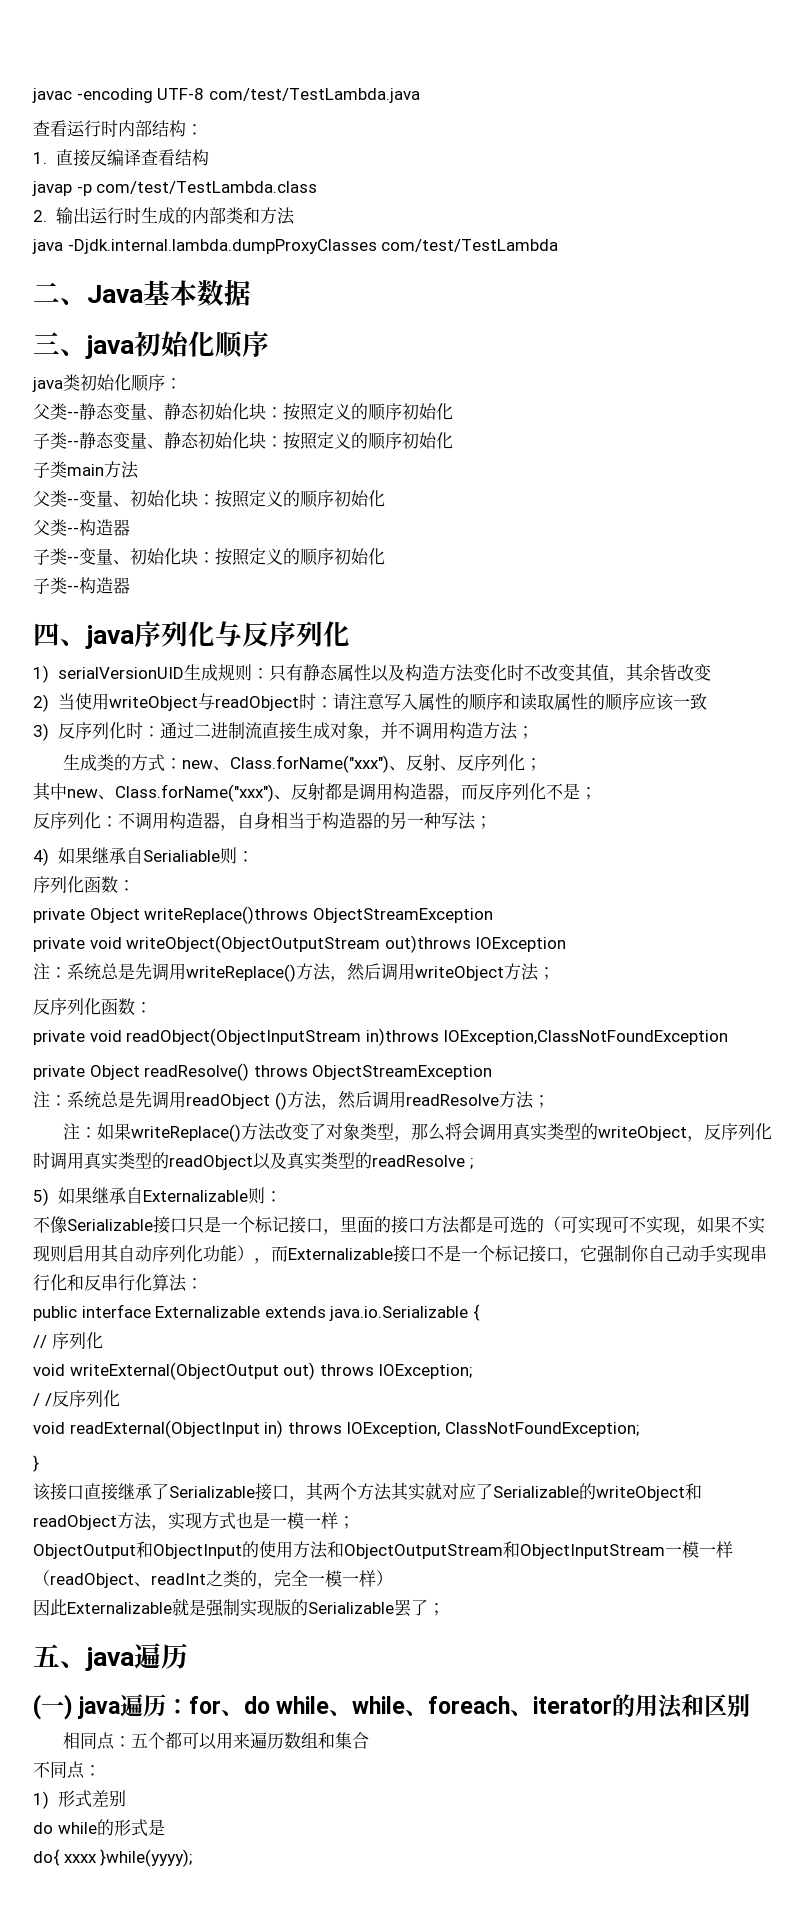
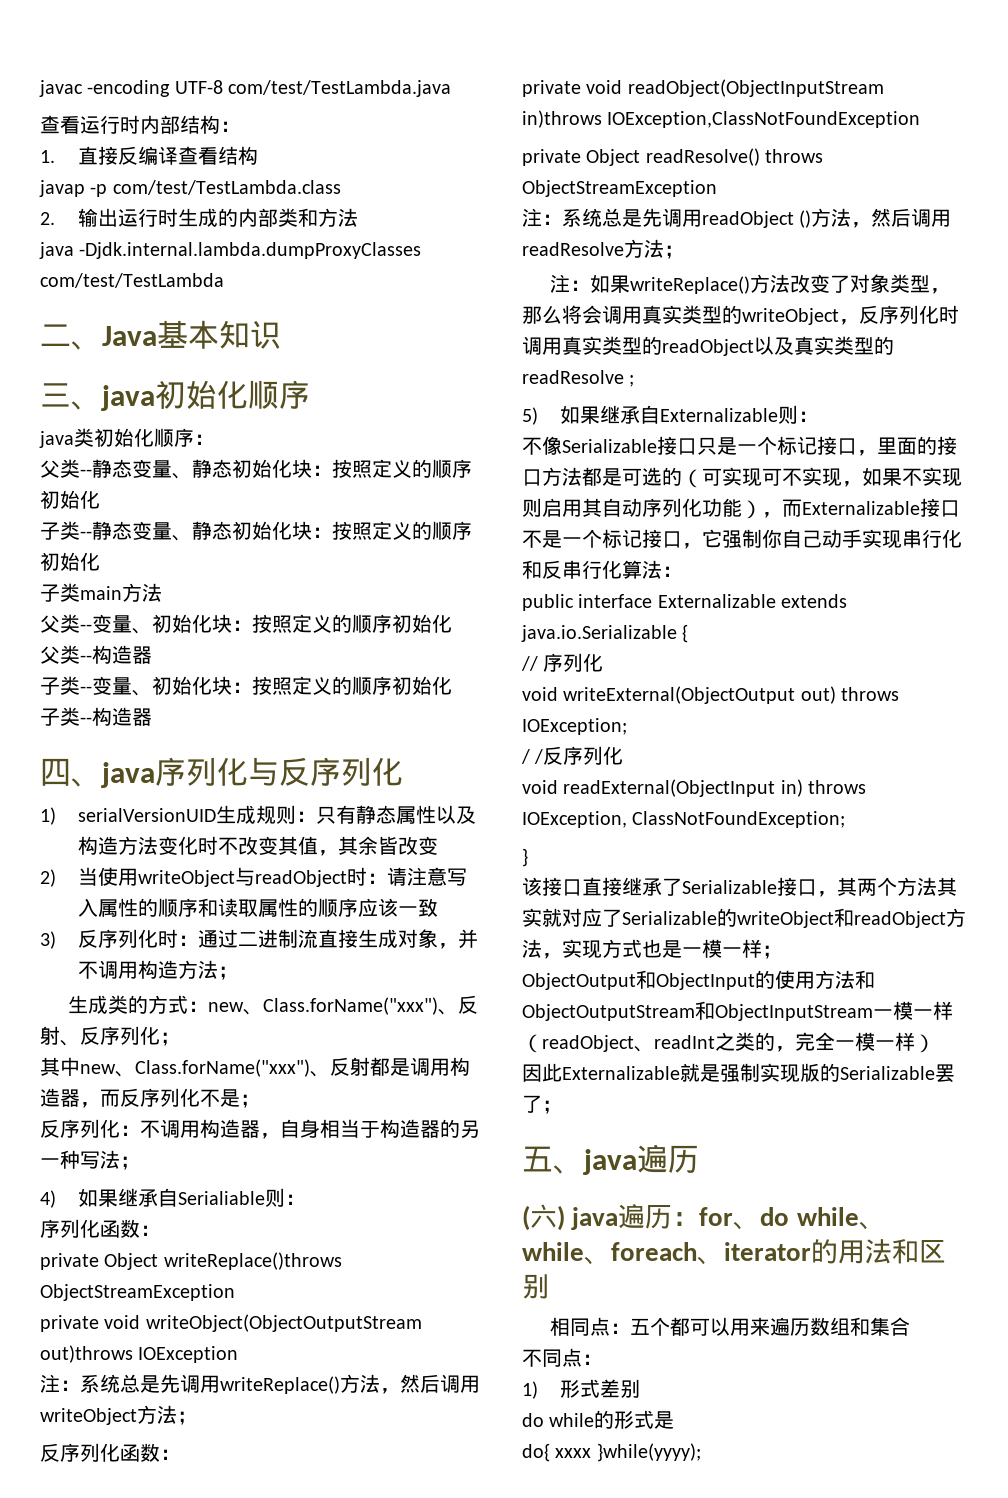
- 二、Java基本数据
+ 二、Java基本知识
- (一) java遍历：for、do while、while、foreach、iterator的用法和区别
+ (六) java遍历：for、do while、while、foreach、iterator的用法和区别

